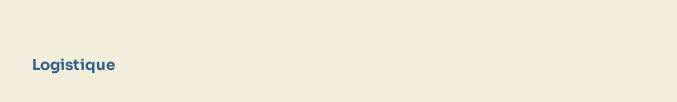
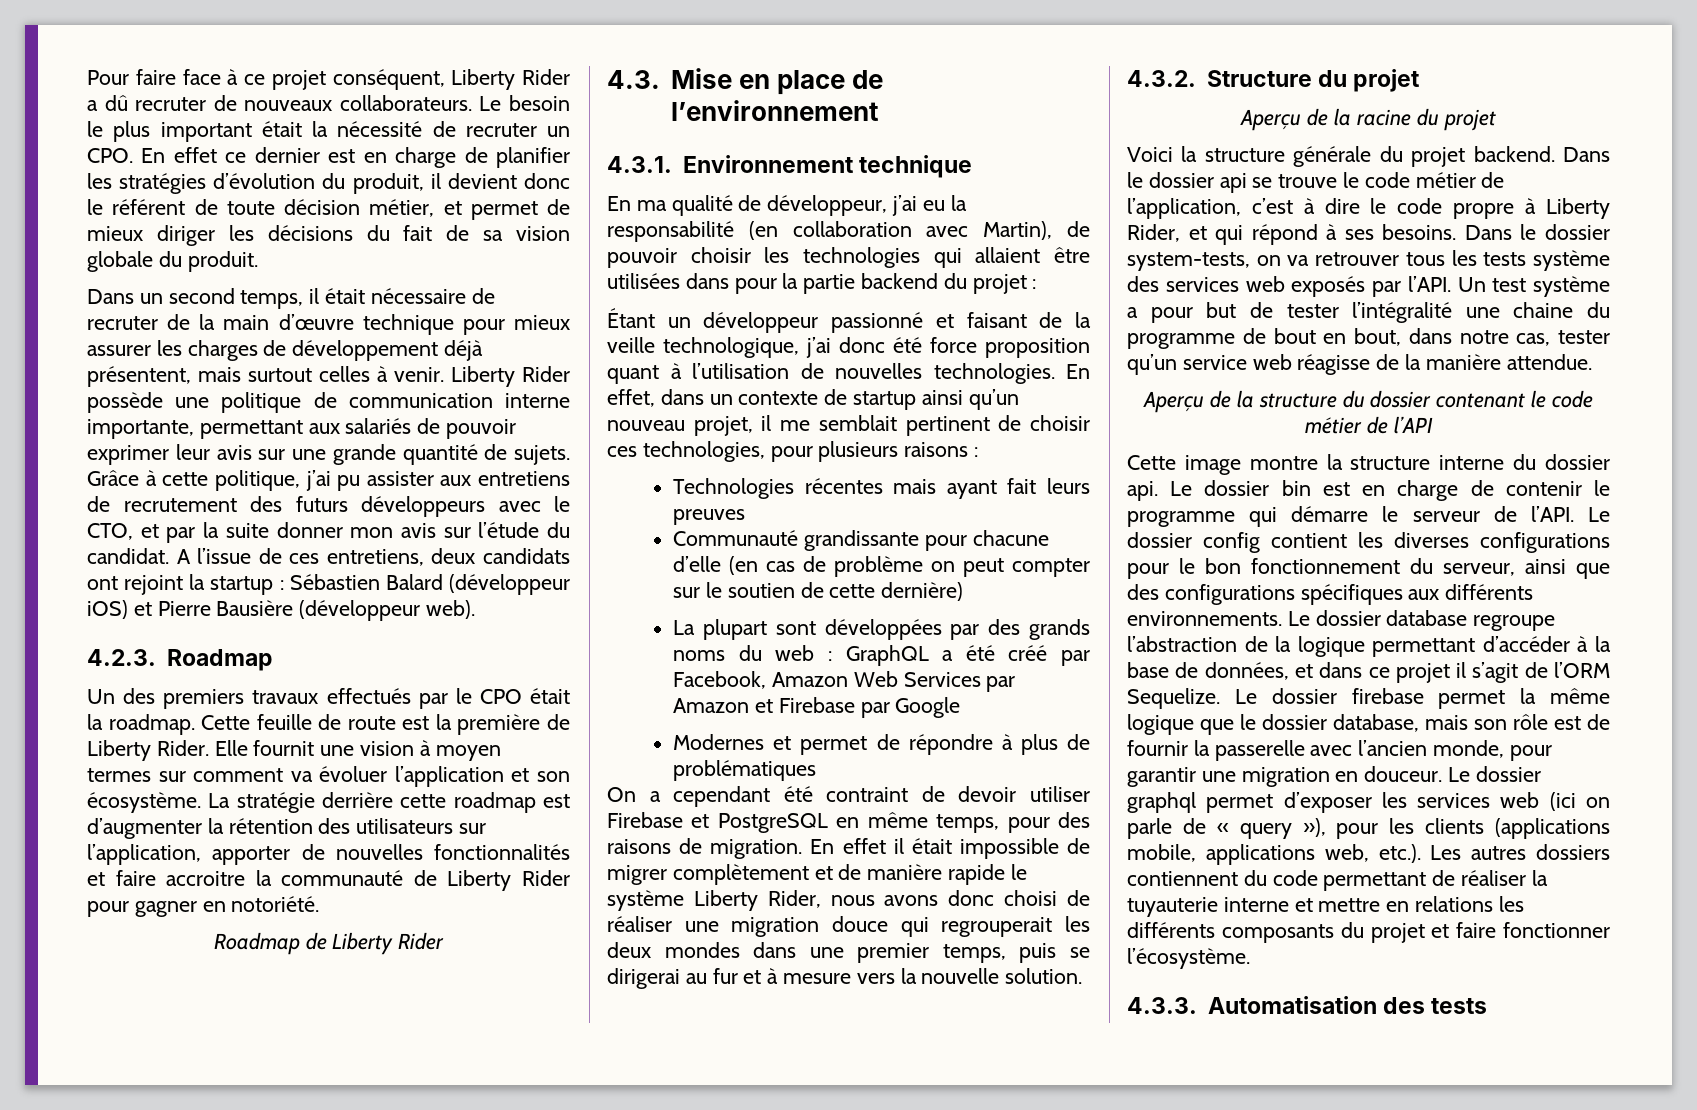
- Logistique
+ Pour faire face à ce projet conséquent, Liberty Rider a dû recruter de nouveaux collaborateurs. Le besoin le plus important était la nécessité de recruter un CPO. En effet ce dernier est en charge de planifier les stratégies d’évolution du produit, il devient donc le référent de toute décision métier, et permet de mieux diriger les décisions du fait de sa vision globale du produit.
+ Dans un second temps, il était nécessaire de recruter de la main d’œuvre technique pour mieux assurer les charges de développement déjà présentent, mais surtout celles à venir. Liberty Rider possède une politique de communication interne importante, permettant aux salariés de pouvoir exprimer leur avis sur une grande quantité de sujets. Grâce à cette politique, j’ai pu assister aux entretiens de recrutement des futurs développeurs avec le CTO, et par la suite donner mon avis sur l’étude du candidat. A l’issue de ces entretiens, deux candidats ont rejoint la startup : Sébastien Balard (développeur iOS) et Pierre Bausière (développeur web).
+ 4.2.3. Roadmap
+ Un des premiers travaux effectués par le CPO était la roadmap. Cette feuille de route est la première de Liberty Rider. Elle fournit une vision à moyen termes sur comment va évoluer l’application et son écosystème. La stratégie derrière cette roadmap est d’augmenter la rétention des utilisateurs sur l’application, apporter de nouvelles fonctionnalités et faire accroitre la communauté de Liberty Rider pour gagner en notoriété.
+ Roadmap de Liberty Rider
+ 4.3. Mise en place de l’environnement
+ 4.3.1. Environnement technique
+ En ma qualité de développeur, j’ai eu la responsabilité (en collaboration avec Martin), de pouvoir choisir les technologies qui allaient être utilisées dans pour la partie backend du projet :
+ Étant un développeur passionné et faisant de la veille technologique, j’ai donc été force proposition quant à l’utilisation de nouvelles technologies. En effet, dans un contexte de startup ainsi qu’un nouveau projet, il me semblait pertinent de choisir ces technologies, pour plusieurs raisons :
+ Technologies récentes mais ayant fait leurs preuves
+ Communauté grandissante pour chacune d’elle (en cas de problème on peut compter sur le soutien de cette dernière)
+ La plupart sont développées par des grands noms du web : GraphQL a été créé par Facebook, Amazon Web Services par Amazon et Firebase par Google
+ Modernes et permet de répondre à plus de problématiques
+ On a cependant été contraint de devoir utiliser Firebase et PostgreSQL en même temps, pour des raisons de migration. En effet il était impossible de migrer complètement et de manière rapide le système Liberty Rider, nous avons donc choisi de réaliser une migration douce qui regrouperait les deux mondes dans une premier temps, puis se dirigerai au fur et à mesure vers la nouvelle solution.
+ 4.3.2. Structure du projet
+ Aperçu de la racine du projet
+ Voici la structure générale du projet backend. Dans le dossier api se trouve le code métier de l’application, c’est à dire le code propre à Liberty Rider, et qui répond à ses besoins. Dans le dossier system-tests, on va retrouver tous les tests système des services web exposés par l’API. Un test système a pour but de tester l’intégralité une chaine du programme de bout en bout, dans notre cas, tester qu’un service web réagisse de la manière attendue.
+ Aperçu de la structure du dossier contenant le code métier de l’API
+ Cette image montre la structure interne du dossier api. Le dossier bin est en charge de contenir le programme qui démarre le serveur de l’API. Le dossier config contient les diverses configurations pour le bon fonctionnement du serveur, ainsi que des configurations spécifiques aux différents environnements. Le dossier database regroupe l’abstraction de la logique permettant d’accéder à la base de données, et dans ce projet il s’agit de l’ORM Sequelize. Le dossier firebase permet la même logique que le dossier database, mais son rôle est de fournir la passerelle avec l’ancien monde, pour garantir une migration en douceur. Le dossier graphql permet d’exposer les services web (ici on parle de « query »), pour les clients (applications mobile, applications web, etc.). Les autres dossiers contiennent du code permettant de réaliser la tuyauterie interne et mettre en relations les différents composants du projet et faire fonctionner l’écosystème.
+ 4.3.3. Automatisation des tests

